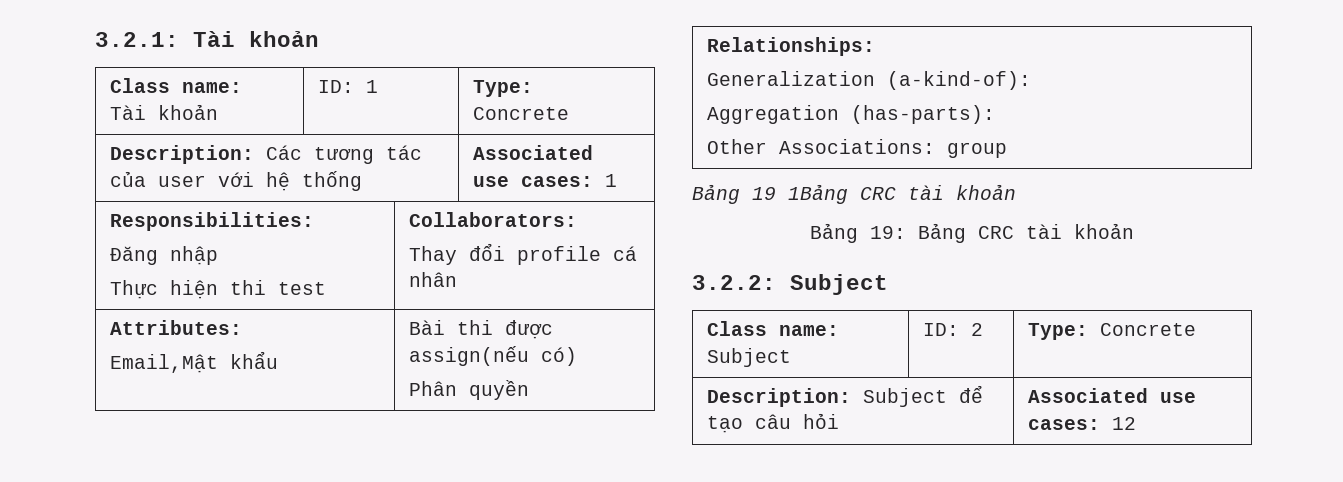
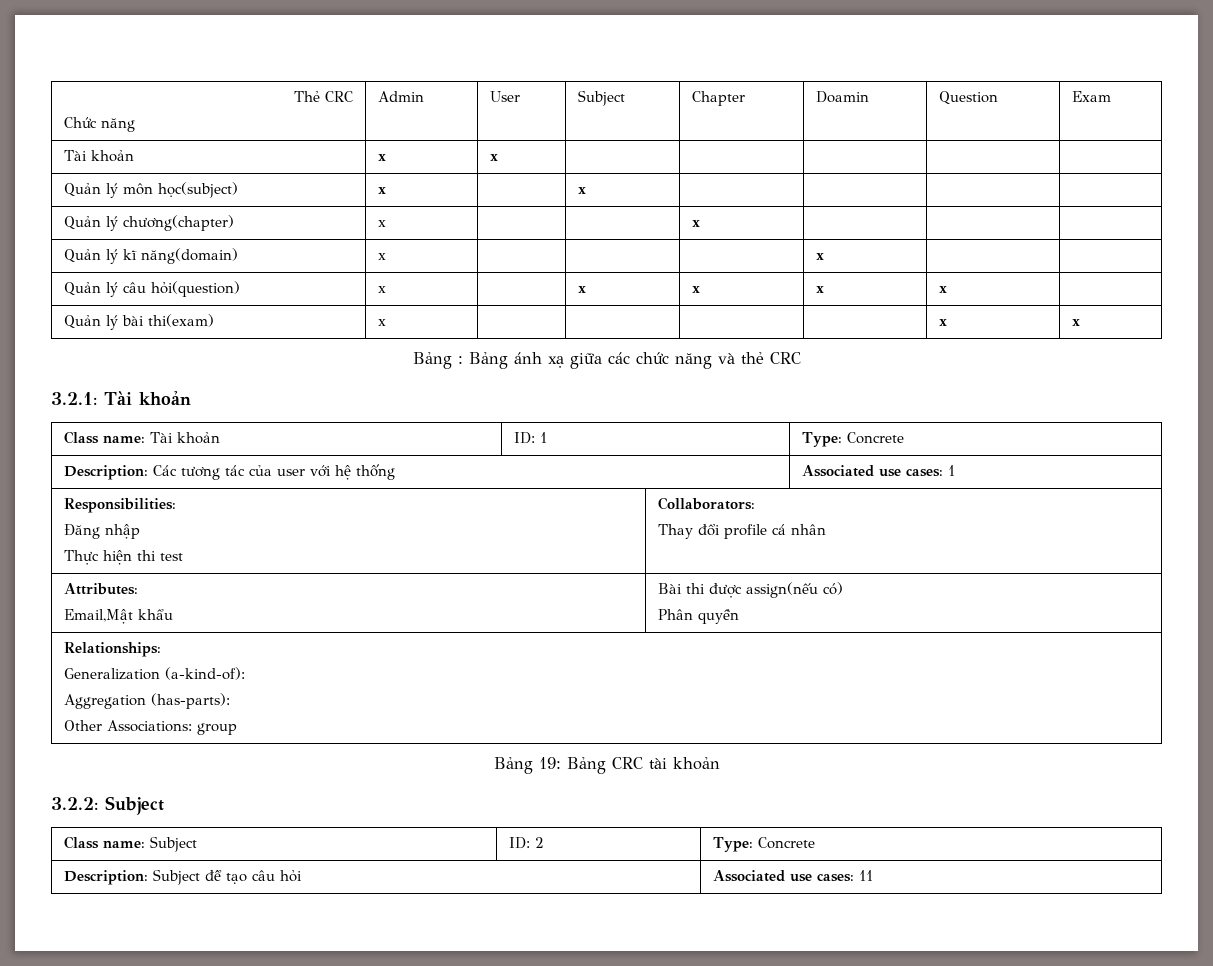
+ Thẻ CRC
+ Chức năng | Admin | User | Subject | Chapter | Doamin | Question | Exam
+ Tài khoản | x | x | | | | |
+ Quản lý môn học(subject) | x | | x | | | |
+ Quản lý chương(chapter) | x | | | x | | |
+ Quản lý kĩ năng(domain) | x | | | | x | |
+ Quản lý câu hỏi(question) | x | | x | x | x | x |
+ Quản lý bài thi(exam) | x | | | | | x | x
+ Bảng : Bảng ánh xạ giữa các chức năng và thẻ CRC
- Bảng 19 1Bảng CRC tài khoản
- Description: Subject để tạo câu hỏi | Associated use cases: 12
+ Description: Subject để tạo câu hỏi | Associated use cases: 11

